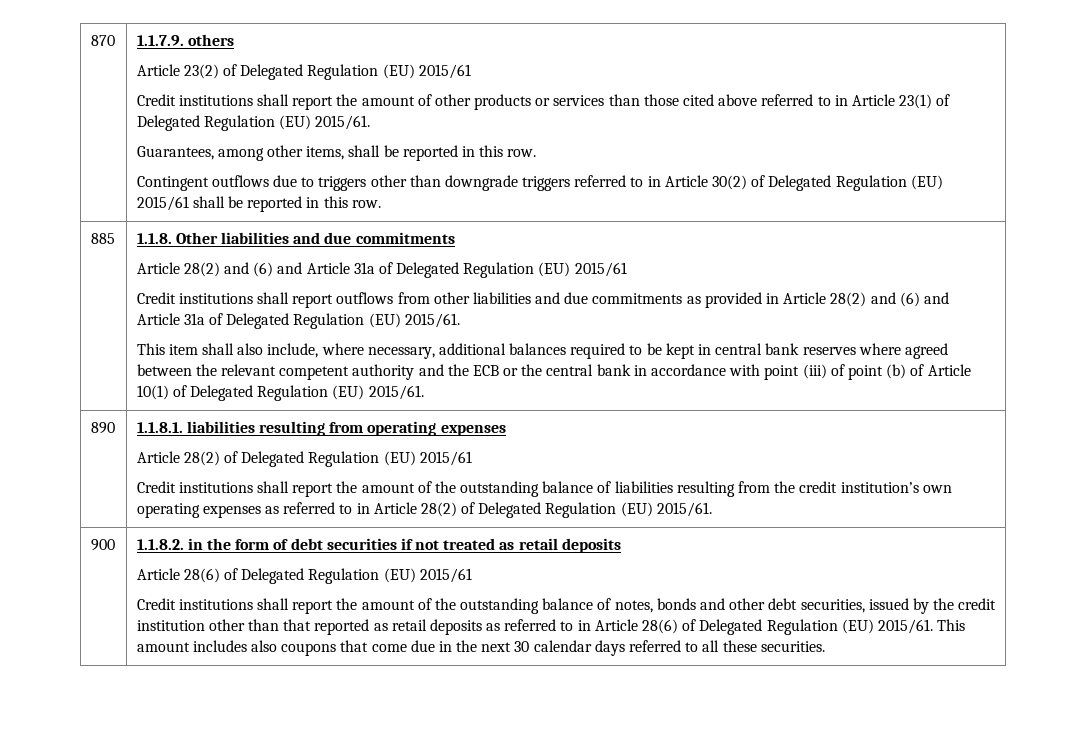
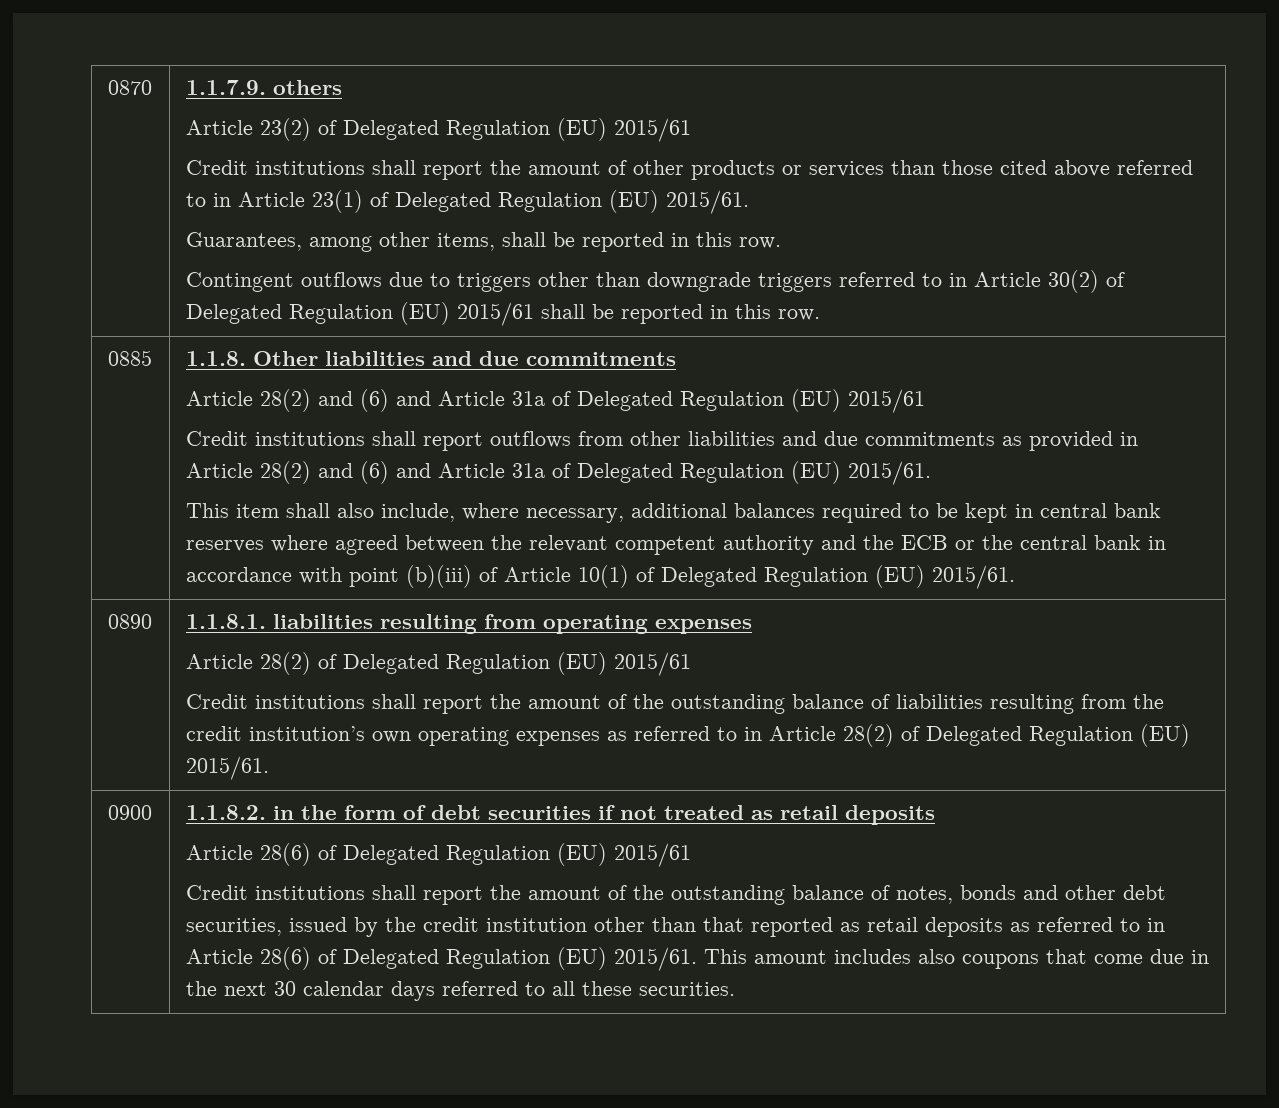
- 870
+ 0870
- 885
+ 0885
- This item shall also include, where necessary, additional balances required to be kept in central bank reserves where agreed between the relevant competent authority and the ECB or the central bank in accordance with point (iii) of point (b) of Article 10(1) of Delegated Regulation (EU) 2015/61.
+ This item shall also include, where necessary, additional balances required to be kept in central bank reserves where agreed between the relevant competent authority and the ECB or the central bank in accordance with point (b)(iii) of Article 10(1) of Delegated Regulation (EU) 2015/61.
- 890
+ 0890
- 900
+ 0900

